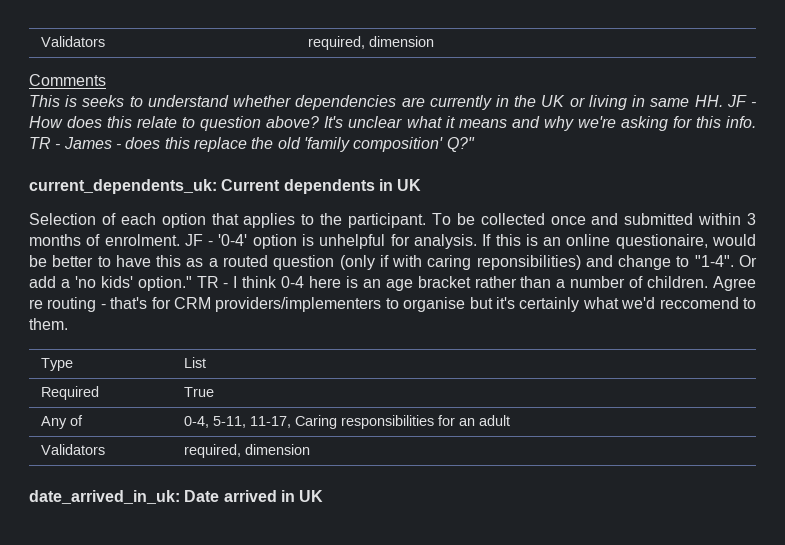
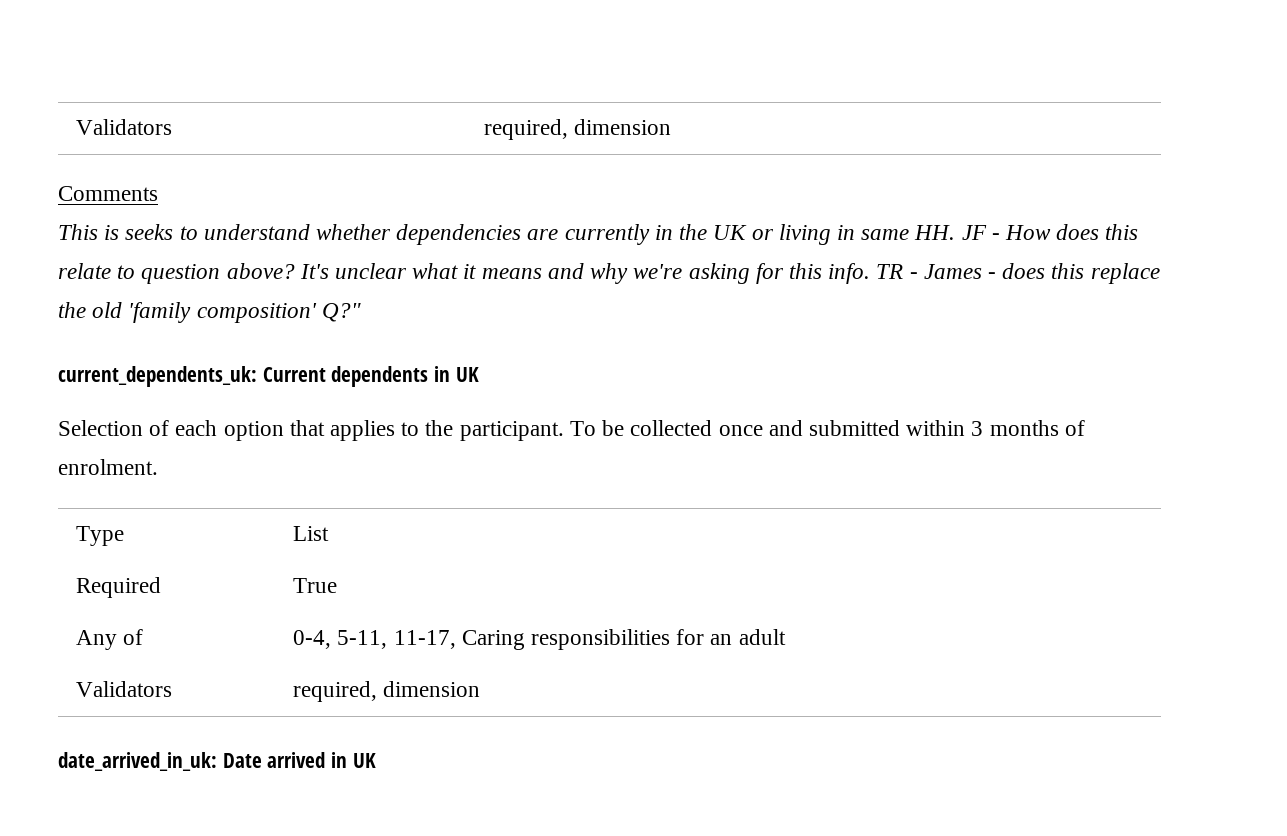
- JF - '0-4' option is unhelpful for analysis. If this is an online questionaire, would be better to have this as a routed question (only if with caring reponsibilities) and change to "1-4". Or add a 'no kids' option." TR - I think 0-4 here is an age bracket rather than a number of children. Agree re routing - that's for CRM providers/implementers to organise but it's certainly what we'd reccomend to them.

